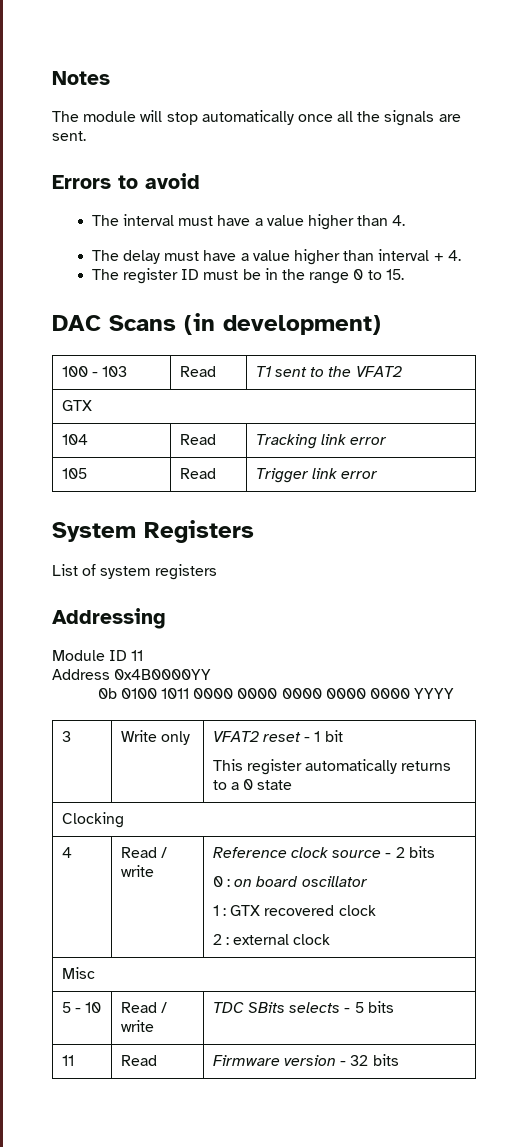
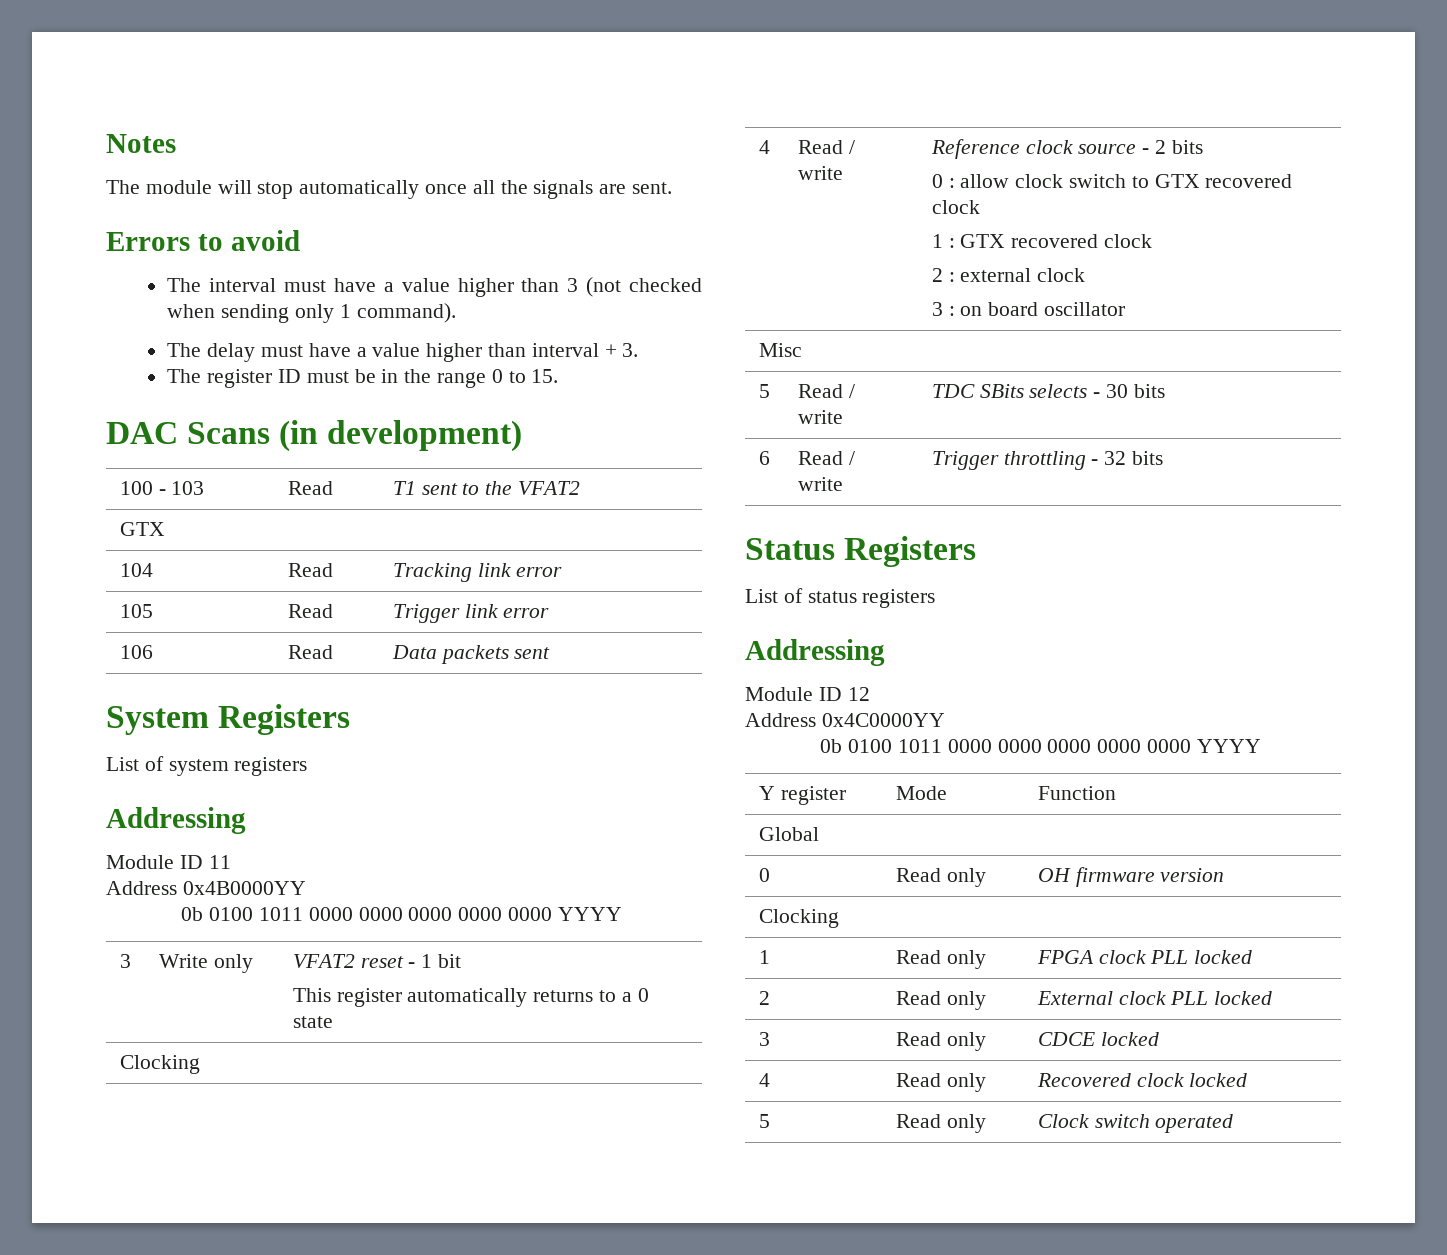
- The interval must have a value higher than 4.
+ The interval must have a value higher than 3 (not checked when sending only 1 command).
- The delay must have a value higher than interval + 4.
+ The delay must have a value higher than interval + 3.
+ 106 | Read | Data packets sent
  4 | Read / write | Reference clock source - 2 bits
- 0 : on board oscillator
+ 0 : allow clock switch to GTX recovered clock
  1 : GTX recovered clock
  2 : external clock
+ 3 : on board oscillator
- 5 - 10 | Read / write | TDC SBits selects - 5 bits
- 11 | Read | Firmware version - 32 bits
+ 5 | Read / write | TDC SBits selects - 30 bits
+ 6 | Read / write | Trigger throttling - 32 bits
+ Status Registers
+ List of status registers
+ Addressing
+ Module ID 12
+ Address 0x4C0000YY
+ 0b 0100 1011 0000 0000 0000 0000 0000 YYYY
+ Y register | Mode | Function
+ Global
+ 0 | Read only | OH firmware version
+ Clocking
+ 1 | Read only | FPGA clock PLL locked
+ 2 | Read only | External clock PLL locked
+ 3 | Read only | CDCE locked
+ 4 | Read only | Recovered clock locked
+ 5 | Read only | Clock switch operated

